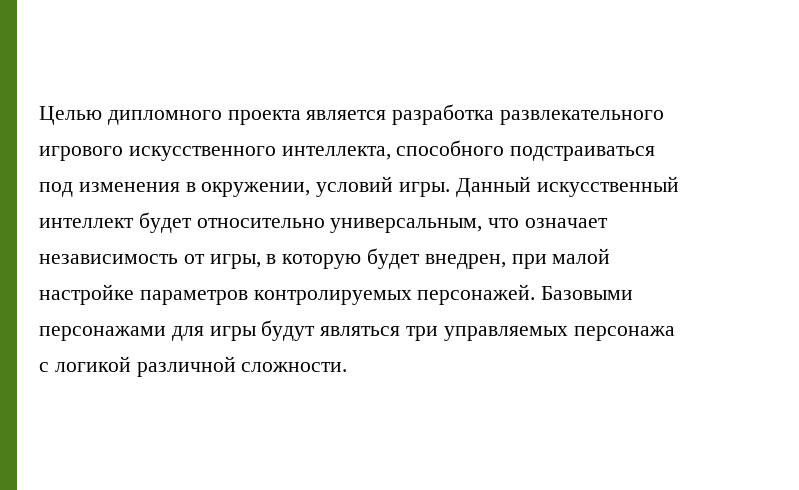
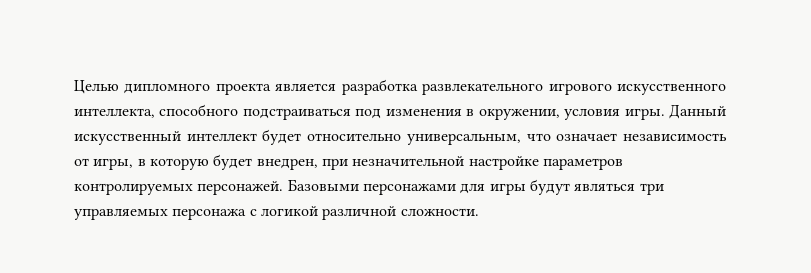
- Целью дипломного проекта является разработка развлекательного игрового искусственного интеллекта, способного подстраиваться под изменения в окружении, условий игры.
+ Целью дипломного проекта является разработка развлекательного игрового искусственного интеллекта, способного подстраиваться под изменения в окружении, условия игры.
- Данный искусственный интеллект будет относительно универсальным, что означает независимость от игры, в которую будет внедрен, при малой настройке параметров контролируемых персонажей.
+ Данный искусственный интеллект будет относительно универсальным, что означает независимость от игры, в которую будет внедрен, при незначительной настройке параметров контролируемых персонажей.

